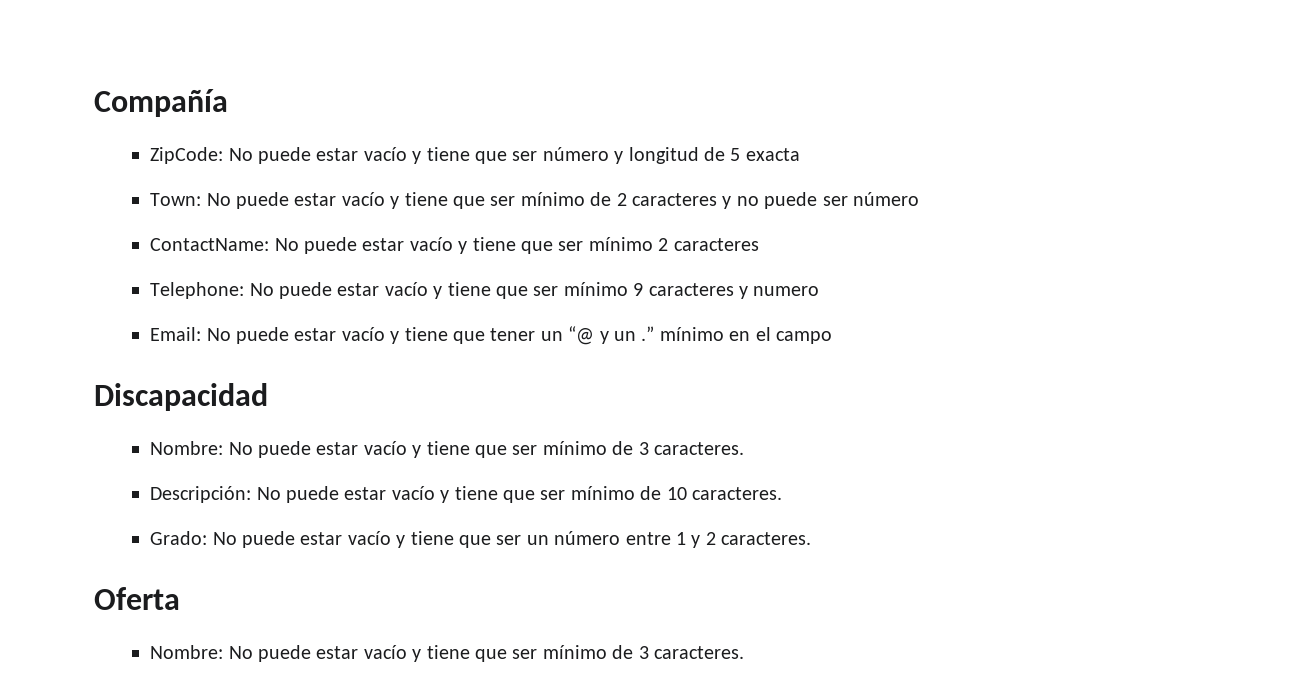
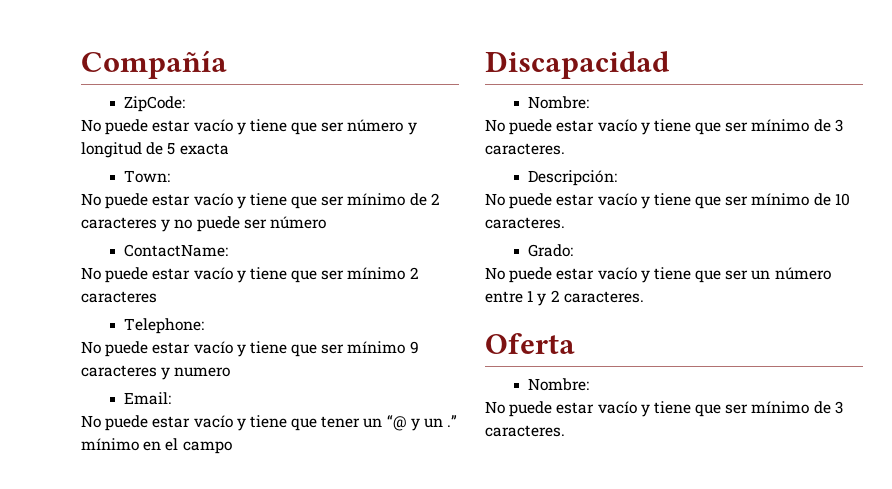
- ZipCode: No puede estar vacío y tiene que ser número y longitud de 5 exacta
+ ZipCode:
+ No puede estar vacío y tiene que ser número y longitud de 5 exacta
- Town: No puede estar vacío y tiene que ser mínimo de 2 caracteres y no puede ser número
+ Town:
+ No puede estar vacío y tiene que ser mínimo de 2 caracteres y no puede ser número
- ContactName: No puede estar vacío y tiene que ser mínimo 2 caracteres
+ ContactName:
+ No puede estar vacío y tiene que ser mínimo 2 caracteres
- Telephone: No puede estar vacío y tiene que ser mínimo 9 caracteres y numero
+ Telephone:
+ No puede estar vacío y tiene que ser mínimo 9 caracteres y numero
- Email: No puede estar vacío y tiene que tener un “@ y un .” mínimo en el campo
+ Email:
+ No puede estar vacío y tiene que tener un “@ y un .” mínimo en el campo
  Discapacidad
- Nombre: No puede estar vacío y tiene que ser mínimo de 3 caracteres.
+ Nombre:
+ No puede estar vacío y tiene que ser mínimo de 3 caracteres.
- Descripción: No puede estar vacío y tiene que ser mínimo de 10 caracteres.
+ Descripción:
+ No puede estar vacío y tiene que ser mínimo de 10 caracteres.
- Grado: No puede estar vacío y tiene que ser un número entre 1 y 2 caracteres.
+ Grado:
+ No puede estar vacío y tiene que ser un número entre 1 y 2 caracteres.
  Oferta
- Nombre: No puede estar vacío y tiene que ser mínimo de 3 caracteres.
+ Nombre:
+ No puede estar vacío y tiene que ser mínimo de 3 caracteres.

